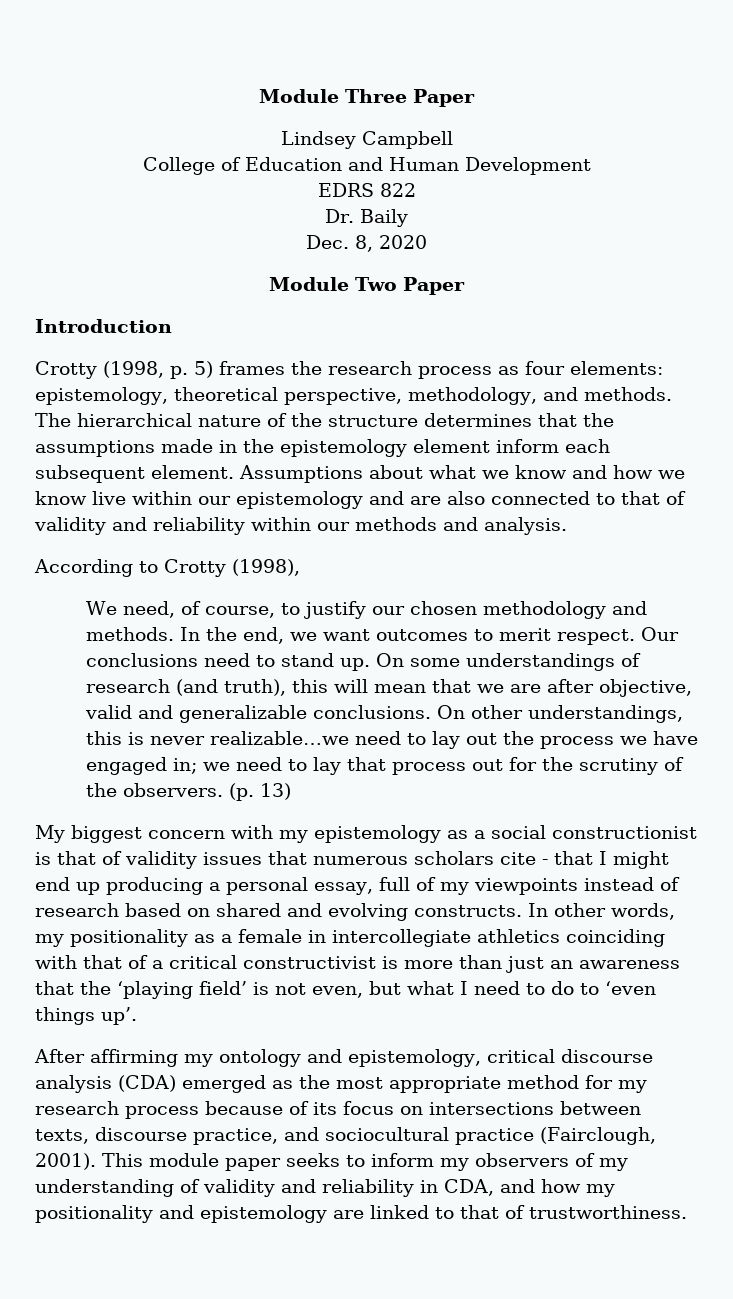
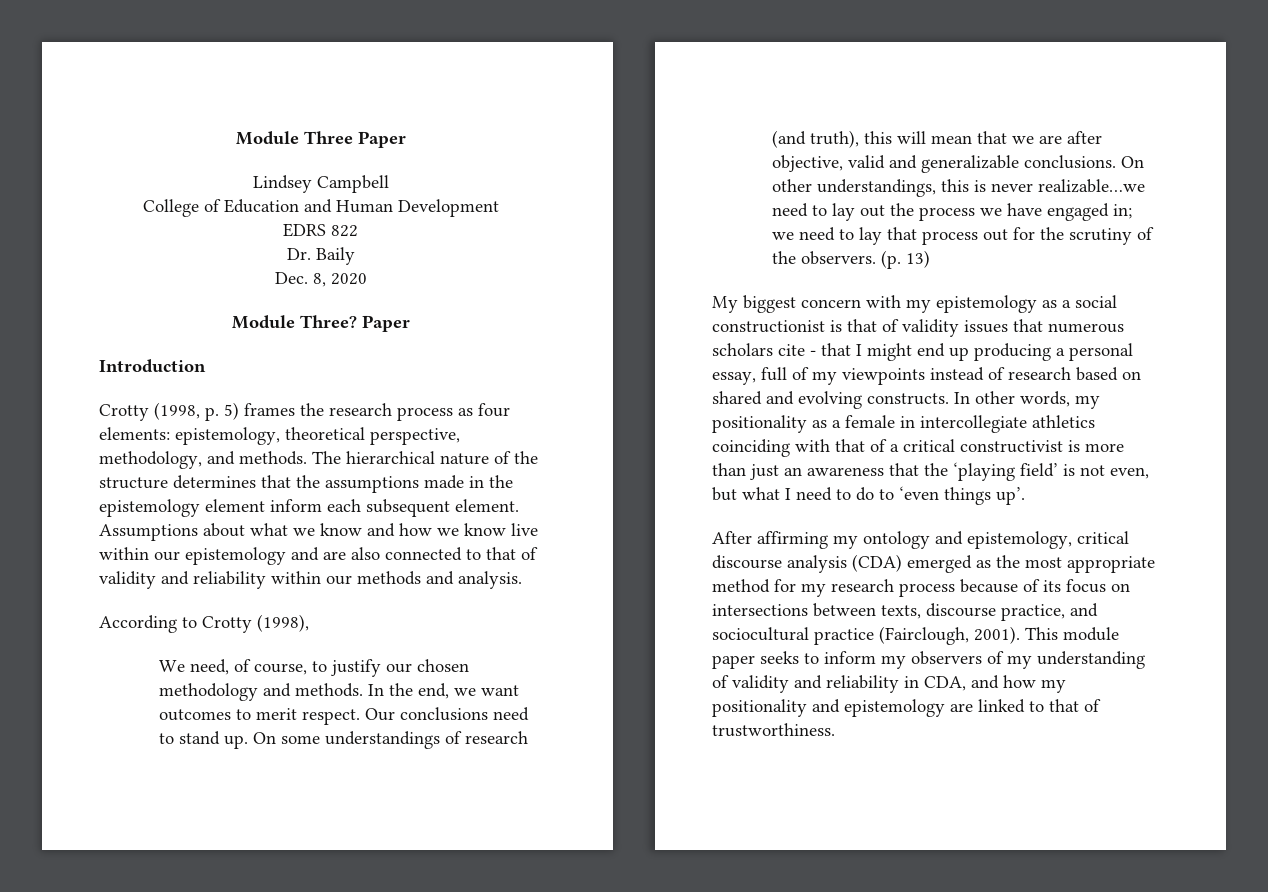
- Module Two Paper
+ Module Three? Paper

